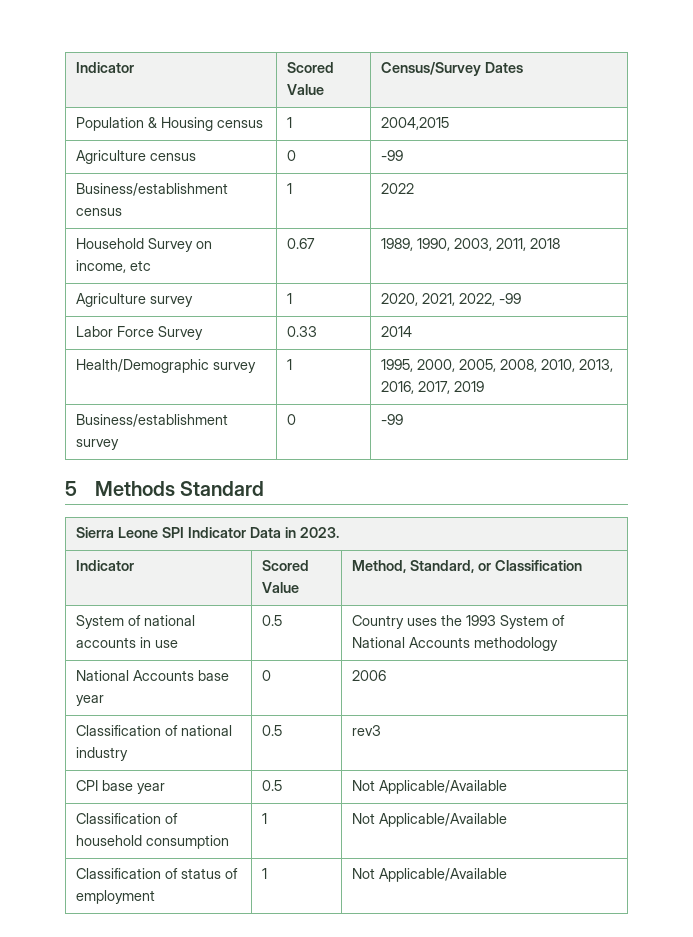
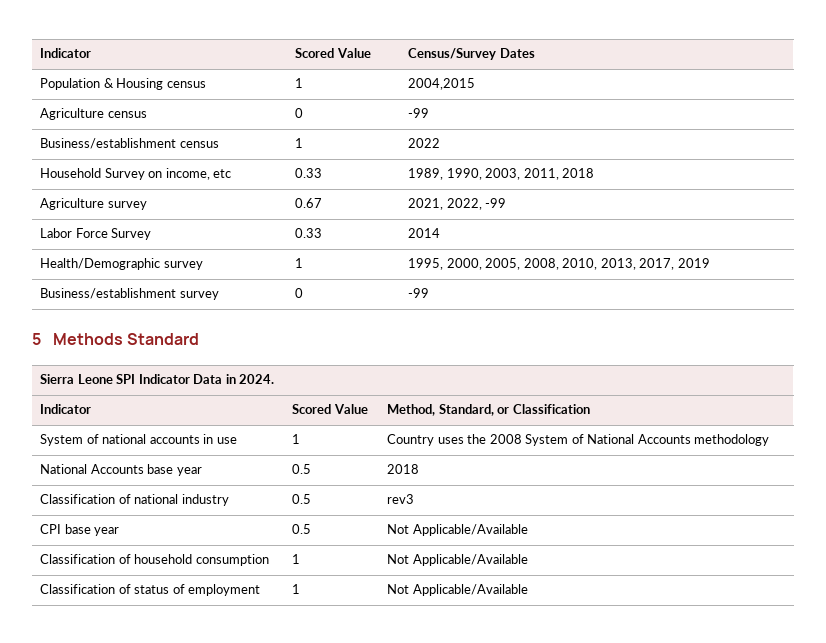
- Household Survey on income, etc | 0.67 | 1989, 1990, 2003, 2011, 2018
+ Household Survey on income, etc | 0.33 | 1989, 1990, 2003, 2011, 2018
- Agriculture survey | 1 | 2020, 2021, 2022, -99
+ Agriculture survey | 0.67 | 2021, 2022, -99
- Health/Demographic survey | 1 | 1995, 2000, 2005, 2008, 2010, 2013, 2016, 2017, 2019
+ Health/Demographic survey | 1 | 1995, 2000, 2005, 2008, 2010, 2013, 2017, 2019
- Sierra Leone SPI Indicator Data in 2023.
+ Sierra Leone SPI Indicator Data in 2024.
- System of national accounts in use | 0.5 | Country uses the 1993 System of National Accounts methodology
+ System of national accounts in use | 1 | Country uses the 2008 System of National Accounts methodology
- National Accounts base year | 0 | 2006
+ National Accounts base year | 0.5 | 2018

